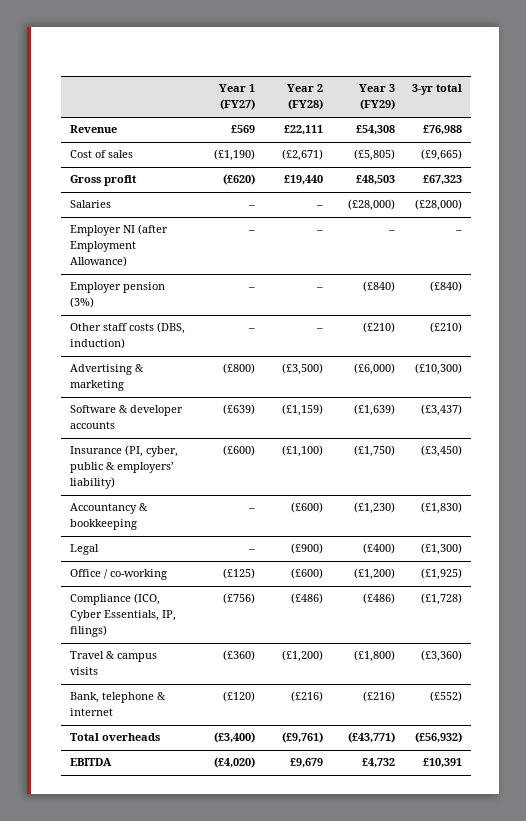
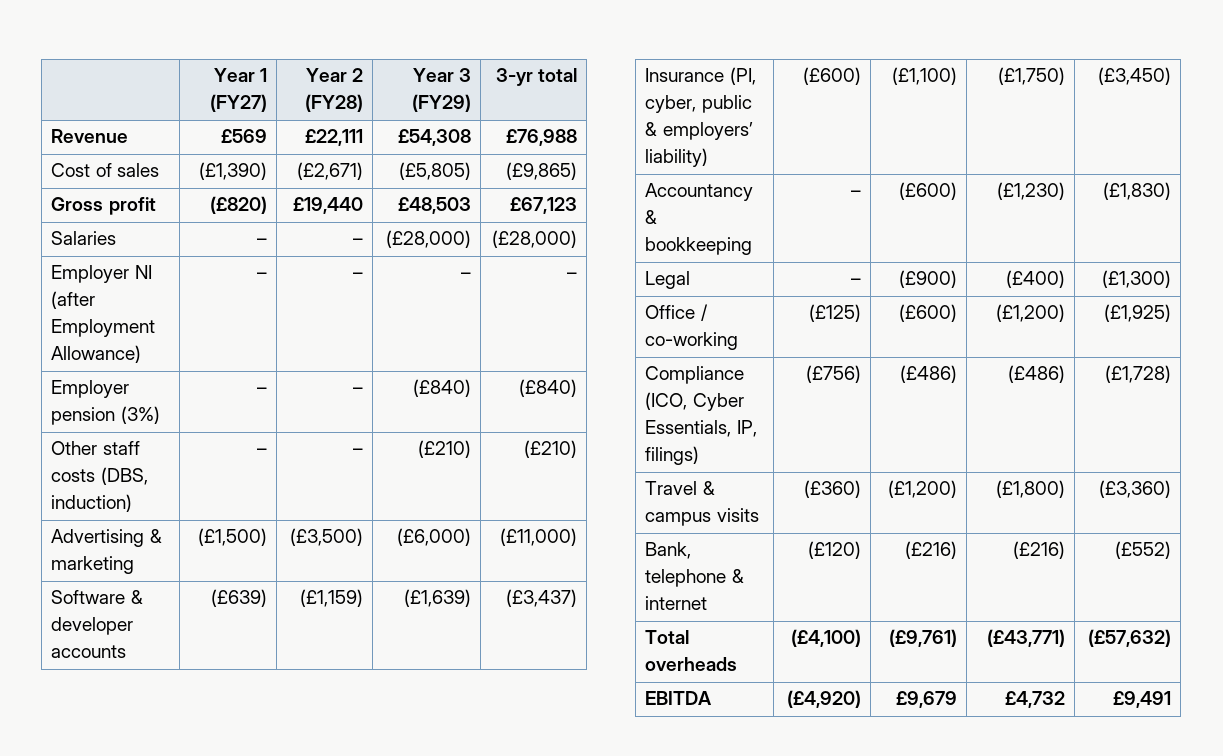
- Cost of sales | (£1,190) | (£2,671) | (£5,805) | (£9,665)
+ Cost of sales | (£1,390) | (£2,671) | (£5,805) | (£9,865)
- Gross profit | (£620) | £19,440 | £48,503 | £67,323
+ Gross profit | (£820) | £19,440 | £48,503 | £67,123
- Advertising & marketing | (£800) | (£3,500) | (£6,000) | (£10,300)
+ Advertising & marketing | (£1,500) | (£3,500) | (£6,000) | (£11,000)
- Total overheads | (£3,400) | (£9,761) | (£43,771) | (£56,932)
+ Total overheads | (£4,100) | (£9,761) | (£43,771) | (£57,632)
- EBITDA | (£4,020) | £9,679 | £4,732 | £10,391
+ EBITDA | (£4,920) | £9,679 | £4,732 | £9,491

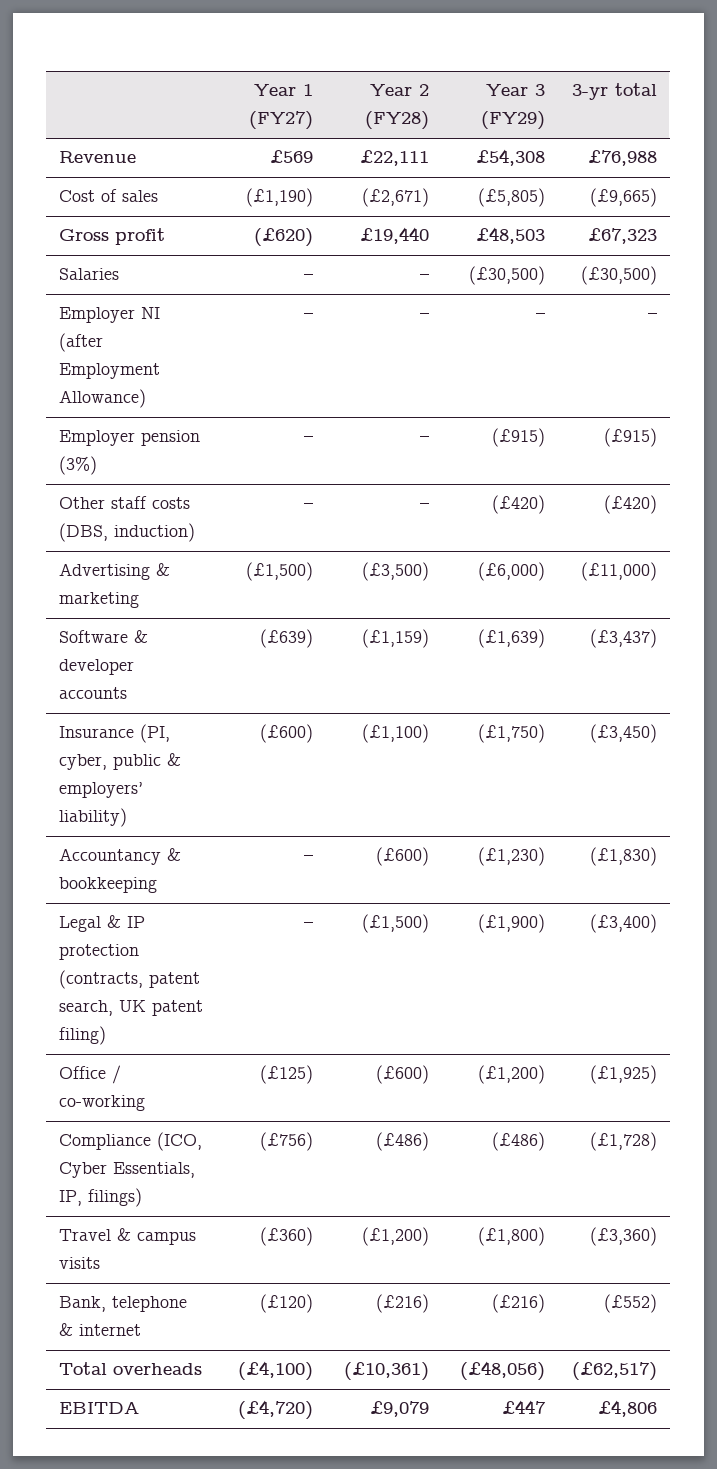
- Cost of sales | (£1,390) | (£2,671) | (£5,805) | (£9,865)
+ Cost of sales | (£1,190) | (£2,671) | (£5,805) | (£9,665)
- Gross profit | (£820) | £19,440 | £48,503 | £67,123
+ Gross profit | (£620) | £19,440 | £48,503 | £67,323
- Salaries | – | – | (£28,000) | (£28,000)
+ Salaries | – | – | (£30,500) | (£30,500)
- Employer pension (3%) | – | – | (£840) | (£840)
+ Employer pension (3%) | – | – | (£915) | (£915)
- Other staff costs (DBS, induction) | – | – | (£210) | (£210)
+ Other staff costs (DBS, induction) | – | – | (£420) | (£420)
- Legal | – | (£900) | (£400) | (£1,300)
+ Legal & IP protection (contracts, patent search, UK patent filing) | – | (£1,500) | (£1,900) | (£3,400)
- Total overheads | (£4,100) | (£9,761) | (£43,771) | (£57,632)
- EBITDA | (£4,920) | £9,679 | £4,732 | £9,491
+ Total overheads | (£4,100) | (£10,361) | (£48,056) | (£62,517)
+ EBITDA | (£4,720) | £9,079 | £447 | £4,806

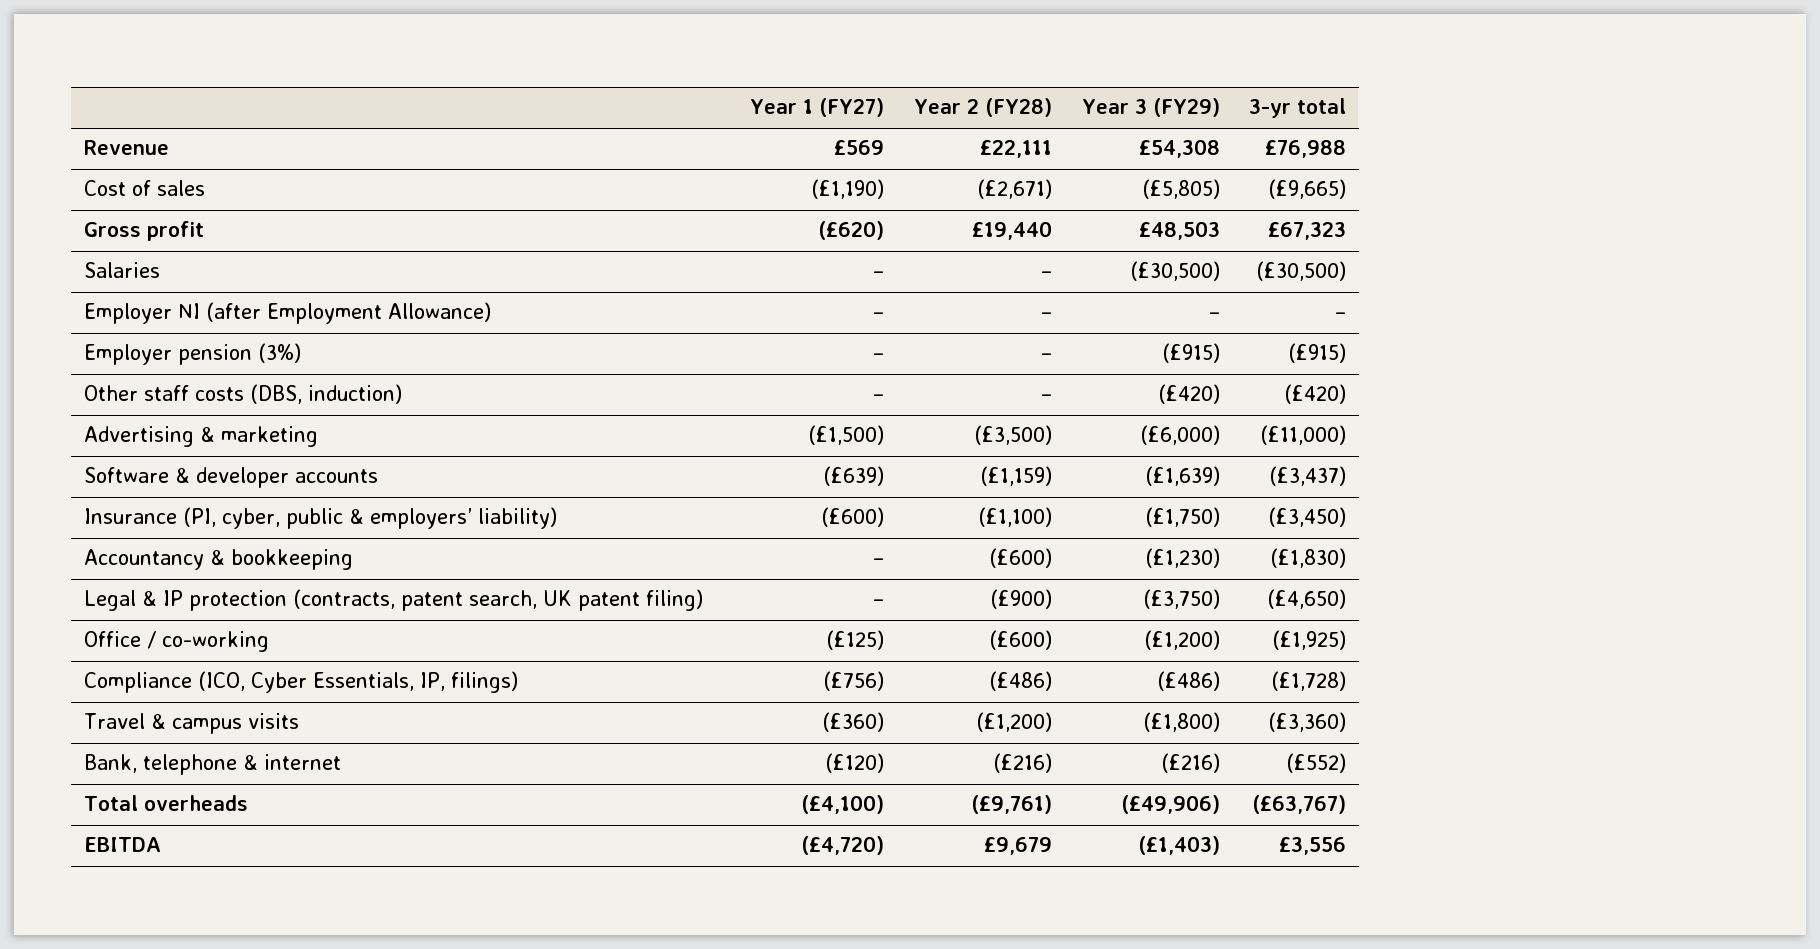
- Legal & IP protection (contracts, patent search, UK patent filing) | – | (£1,500) | (£1,900) | (£3,400)
+ Legal & IP protection (contracts, patent search, UK patent filing) | – | (£900) | (£3,750) | (£4,650)
- Total overheads | (£4,100) | (£10,361) | (£48,056) | (£62,517)
+ Total overheads | (£4,100) | (£9,761) | (£49,906) | (£63,767)
- EBITDA | (£4,720) | £9,079 | £447 | £4,806
+ EBITDA | (£4,720) | £9,679 | (£1,403) | £3,556

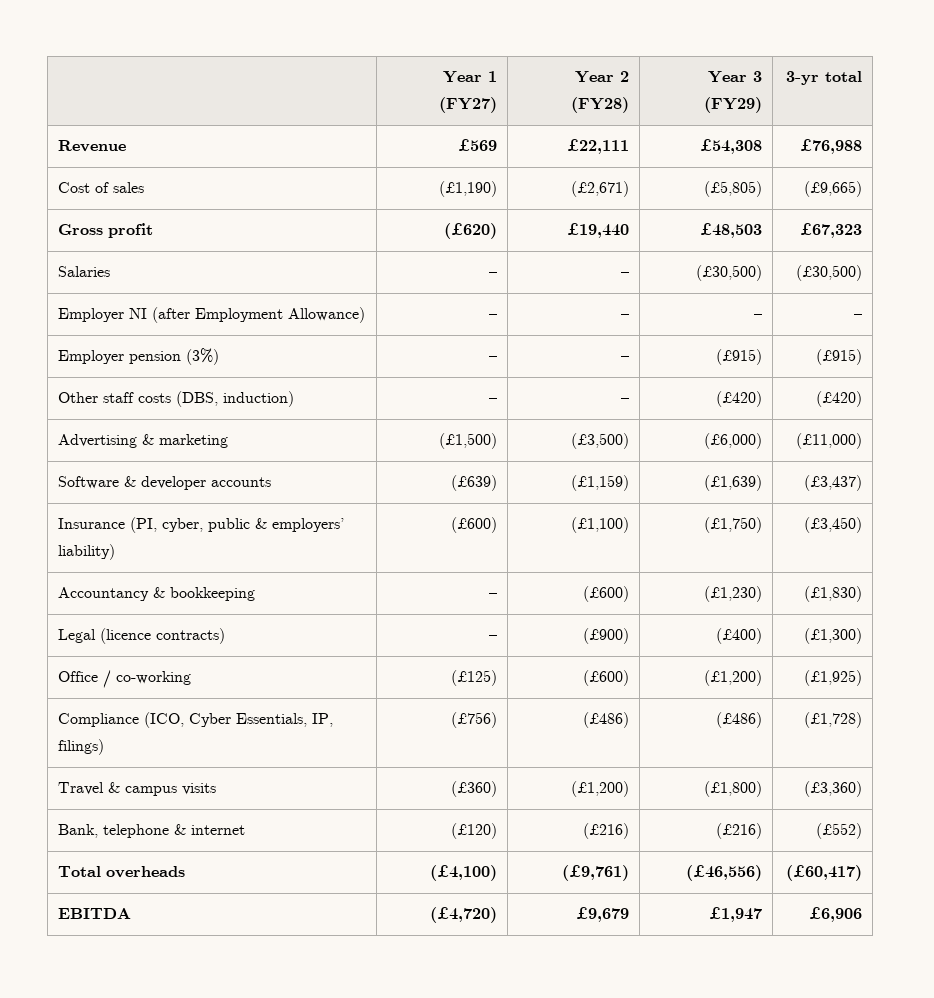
- Legal & IP protection (contracts, patent search, UK patent filing) | – | (£900) | (£3,750) | (£4,650)
+ Legal (licence contracts) | – | (£900) | (£400) | (£1,300)
- Total overheads | (£4,100) | (£9,761) | (£49,906) | (£63,767)
+ Total overheads | (£4,100) | (£9,761) | (£46,556) | (£60,417)
- EBITDA | (£4,720) | £9,679 | (£1,403) | £3,556
+ EBITDA | (£4,720) | £9,679 | £1,947 | £6,906

